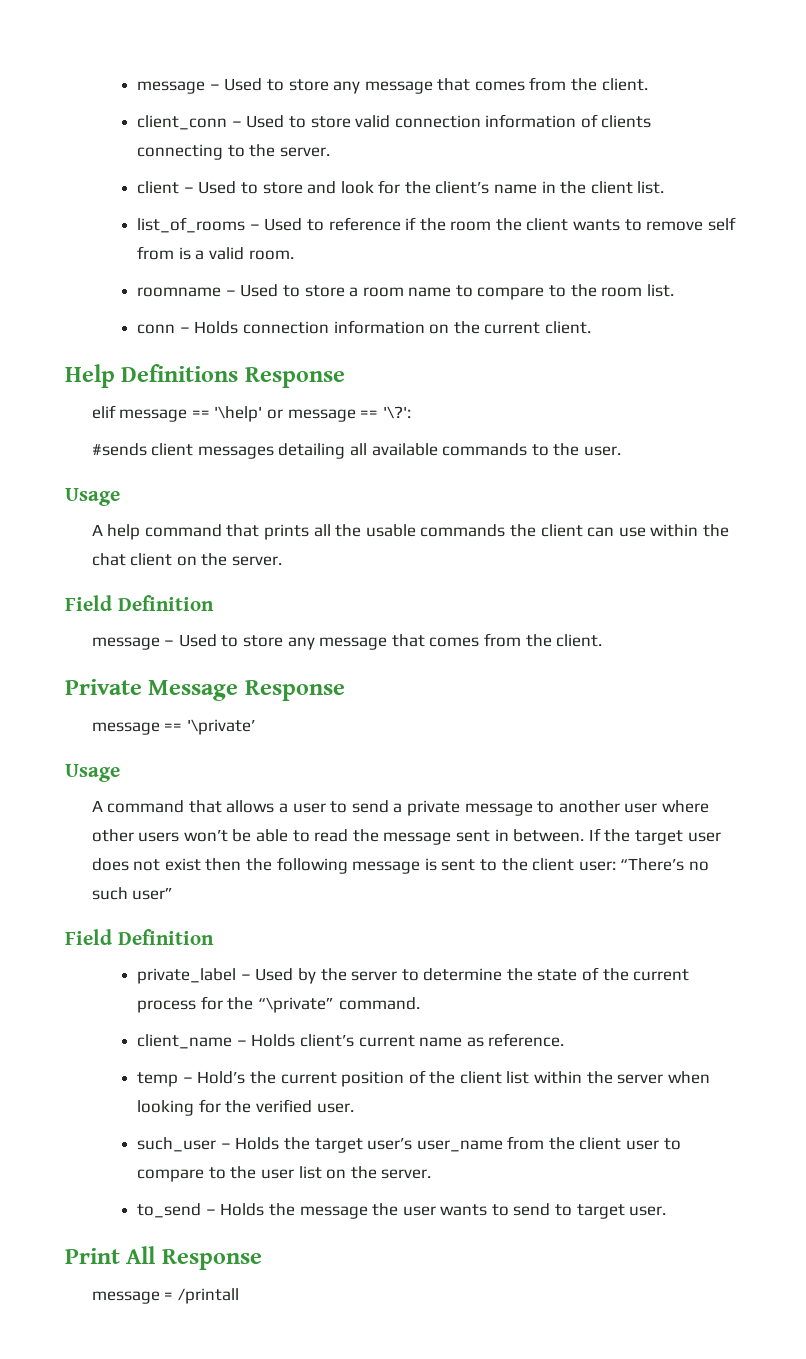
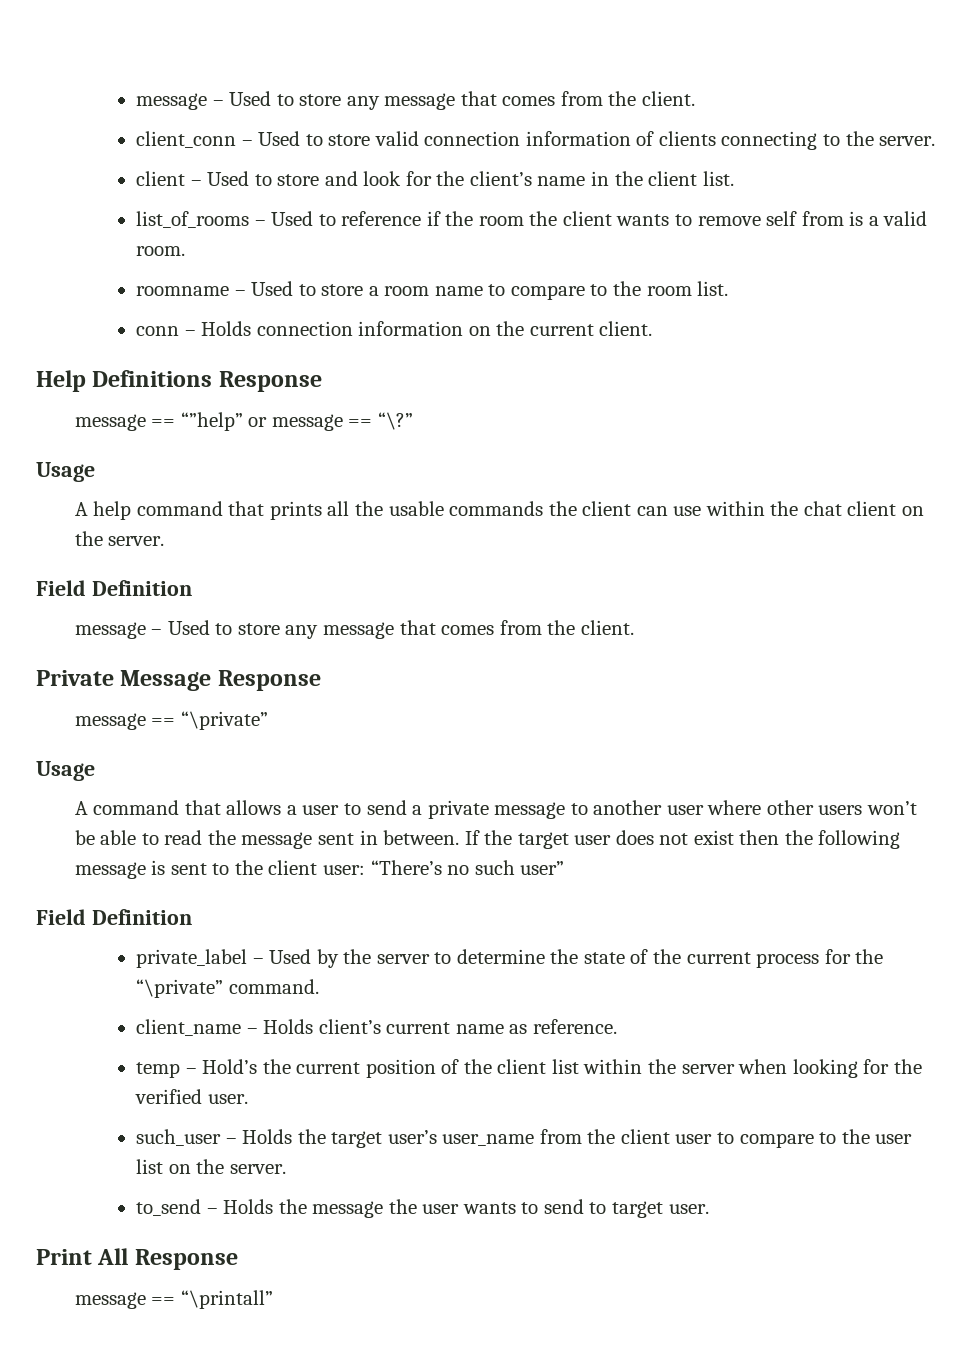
- elif message == '\help' or message == '\?':
- #sends client messages detailing all available commands to the user.
+ message == “”help” or message == “\?”
- message == '\private’
+ message == “\private”
- message = /printall
+ message == “\printall”

